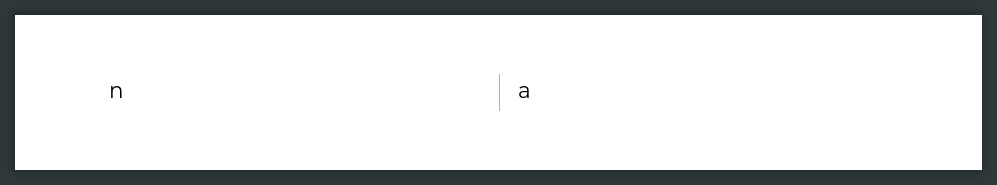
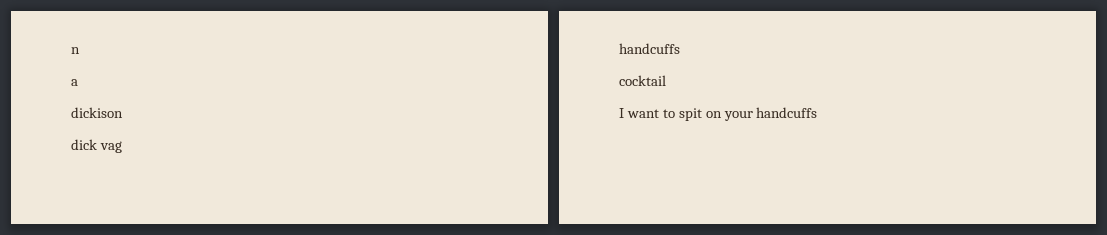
+ dickison
+ dick vag
+ handcuffs
+ cocktail
+ I want to spit on your handcuffs

